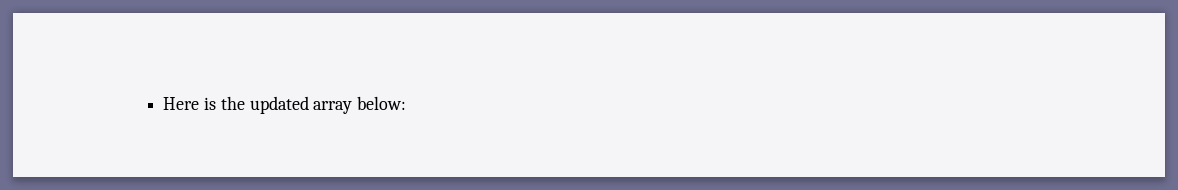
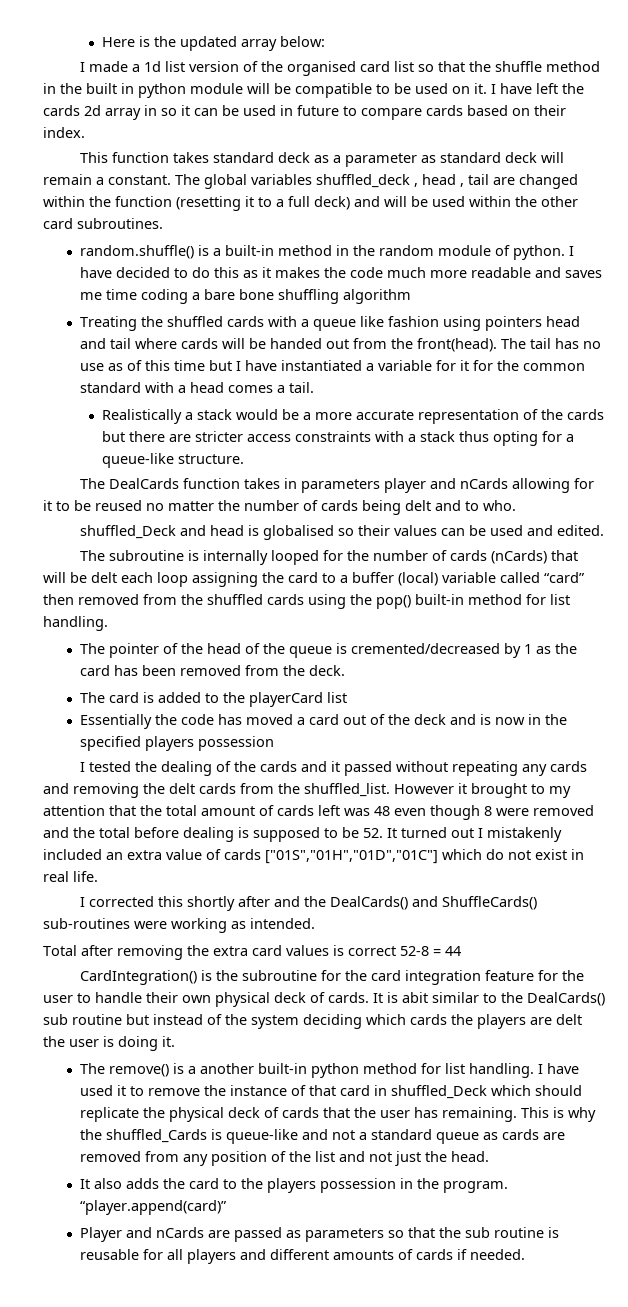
+ I made a 1d list version of the organised card list so that the shuffle method in the built in python module will be compatible to be used on it. I have left the cards 2d array in so it can be used in future to compare cards based on their index.
+ This function takes standard deck as a parameter as standard deck will remain a constant. The global variables shuffled_deck , head , tail are changed within the function (resetting it to a full deck) and will be used within the other card subroutines.
+ random.shuffle() is a built-in method in the random module of python. I have decided to do this as it makes the code much more readable and saves me time coding a bare bone shuffling algorithm
+ Treating the shuffled cards with a queue like fashion using pointers head and tail where cards will be handed out from the front(head). The tail has no use as of this time but I have instantiated a variable for it for the common standard with a head comes a tail.
+ Realistically a stack would be a more accurate representation of the cards but there are stricter access constraints with a stack thus opting for a queue-like structure.
+ The DealCards function takes in parameters player and nCards allowing for it to be reused no matter the number of cards being delt and to who.
+ shuffled_Deck and head is globalised so their values can be used and edited.
+ The subroutine is internally looped for the number of cards (nCards) that will be delt each loop assigning the card to a buffer (local) variable called “card” then removed from the shuffled cards using the pop() built-in method for list handling.
+ The pointer of the head of the queue is cremented/decreased by 1 as the card has been removed from the deck.
+ The card is added to the playerCard list
+ Essentially the code has moved a card out of the deck and is now in the specified players possession
+ I tested the dealing of the cards and it passed without repeating any cards and removing the delt cards from the shuffled_list. However it brought to my attention that the total amount of cards left was 48 even though 8 were removed and the total before dealing is supposed to be 52. It turned out I mistakenly included an extra value of cards ["01S","01H","01D","01C"] which do not exist in real life.
+ I corrected this shortly after and the DealCards() and ShuffleCards() sub-routines were working as intended.
+ Total after removing the extra card values is correct 52-8 = 44
+ CardIntegration() is the subroutine for the card integration feature for the user to handle their own physical deck of cards. It is abit similar to the DealCards() sub routine but instead of the system deciding which cards the players are delt the user is doing it.
+ The remove() is a another built-in python method for list handling. I have used it to remove the instance of that card in shuffled_Deck which should replicate the physical deck of cards that the user has remaining. This is why the shuffled_Cards is queue-like and not a standard queue as cards are removed from any position of the list and not just the head.
+ It also adds the card to the players possession in the program. “player.append(card)”
+ Player and nCards are passed as parameters so that the sub routine is reusable for all players and different amounts of cards if needed.

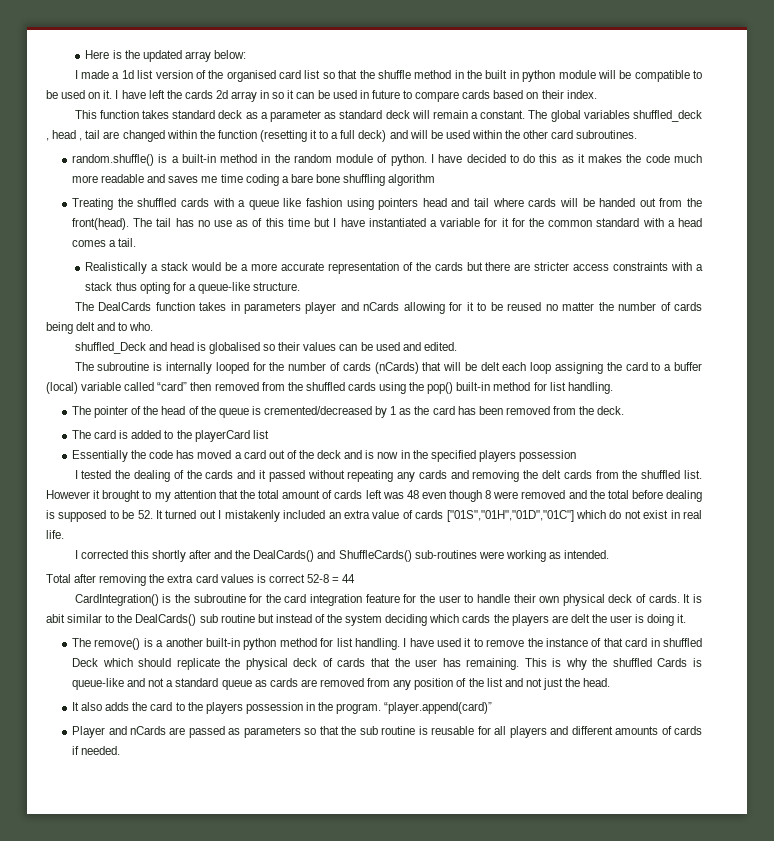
- I tested the dealing of the cards and it passed without repeating any cards and removing the delt cards from the shuffled_list.
+ I tested the dealing of the cards and it passed without repeating any cards and removing the delt cards from the shuffled list.
- I have used it to remove the instance of that card in shuffled_Deck which should replicate the physical deck of cards that the user has remaining.
+ I have used it to remove the instance of that card in shuffled Deck which should replicate the physical deck of cards that the user has remaining.
- This is why the shuffled_Cards is queue-like and not a standard queue as cards are removed from any position of the list and not just the head.
+ This is why the shuffled Cards is queue-like and not a standard queue as cards are removed from any position of the list and not just the head.

